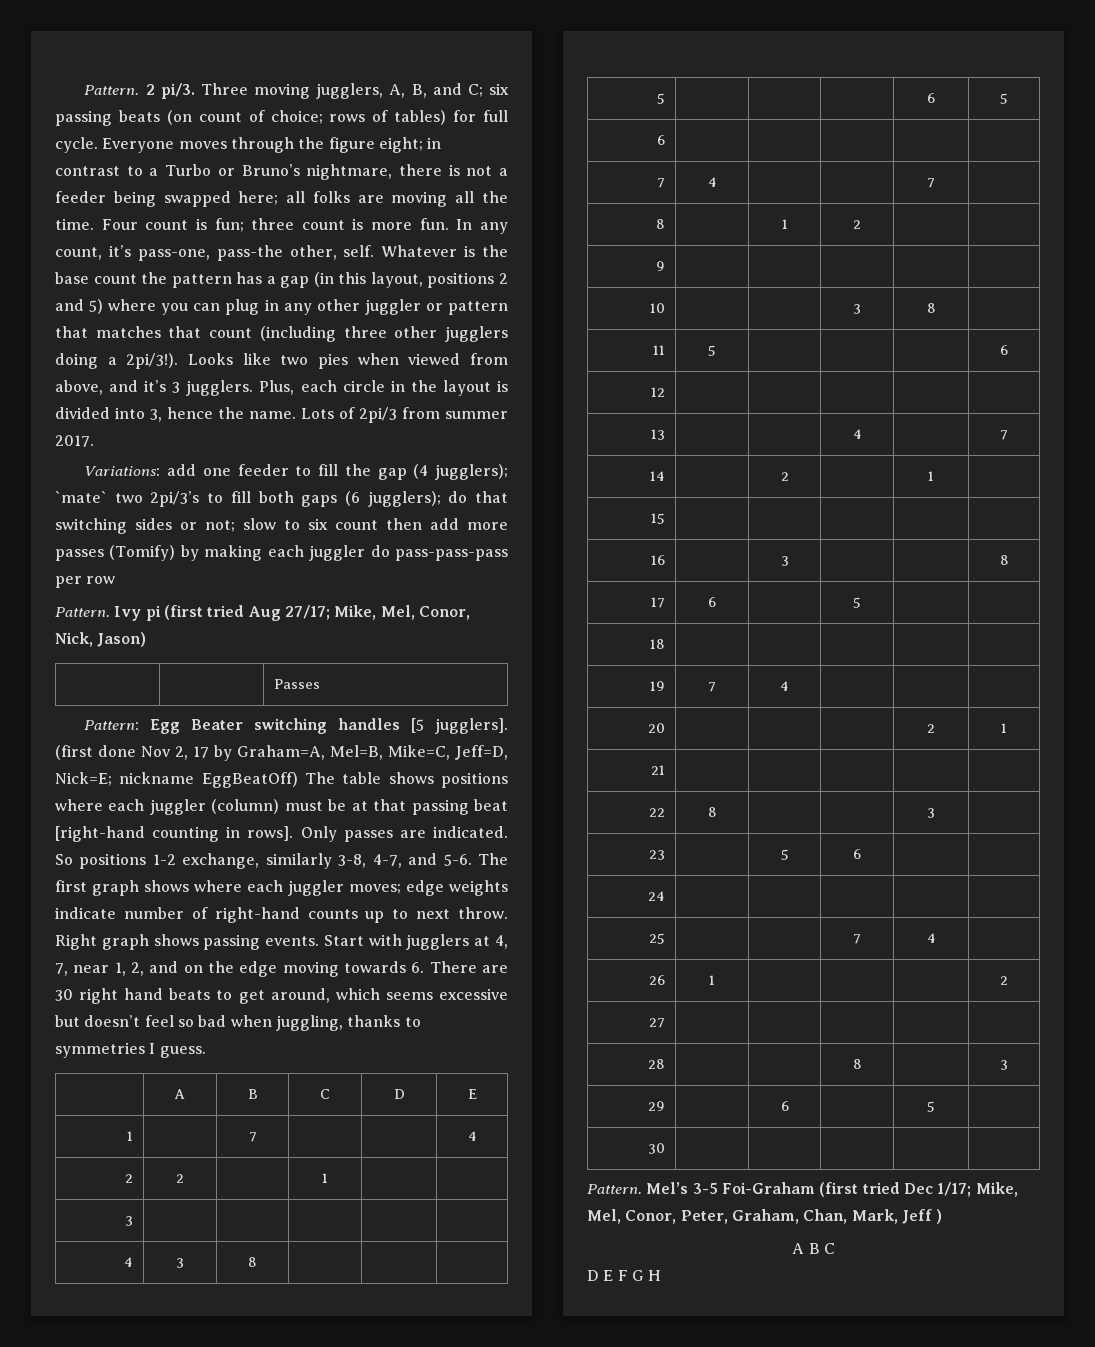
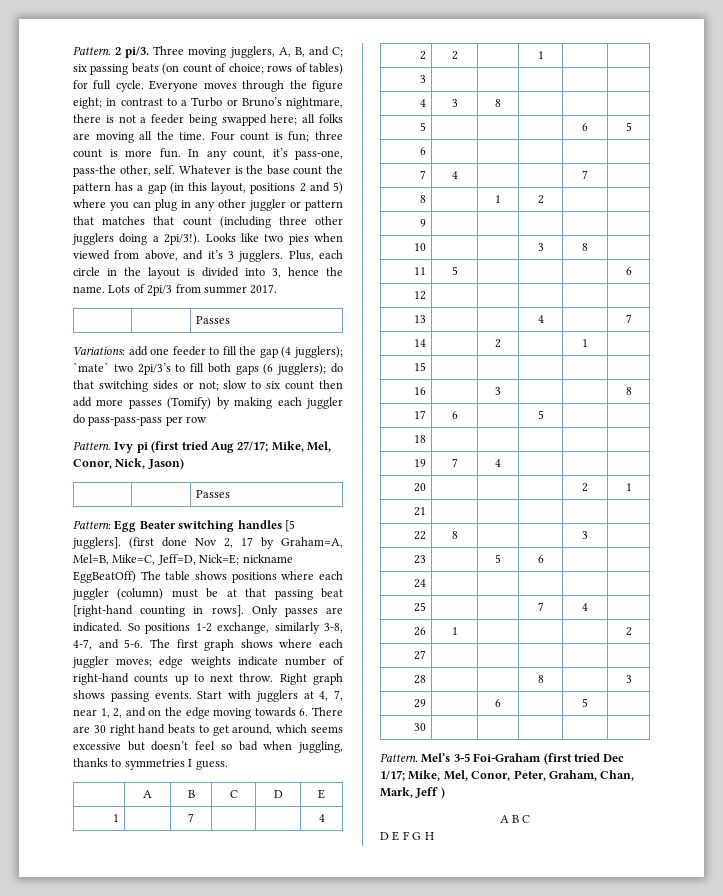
  Lots of 2pi/3 from summer 2017.
+ | | Passes

